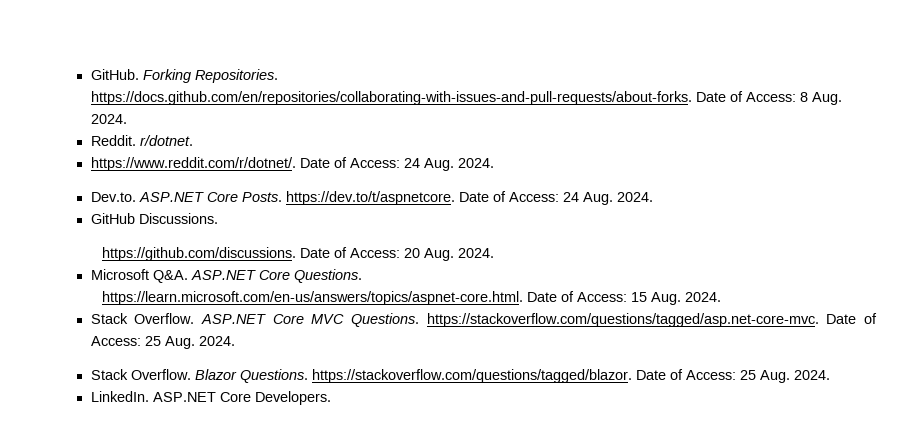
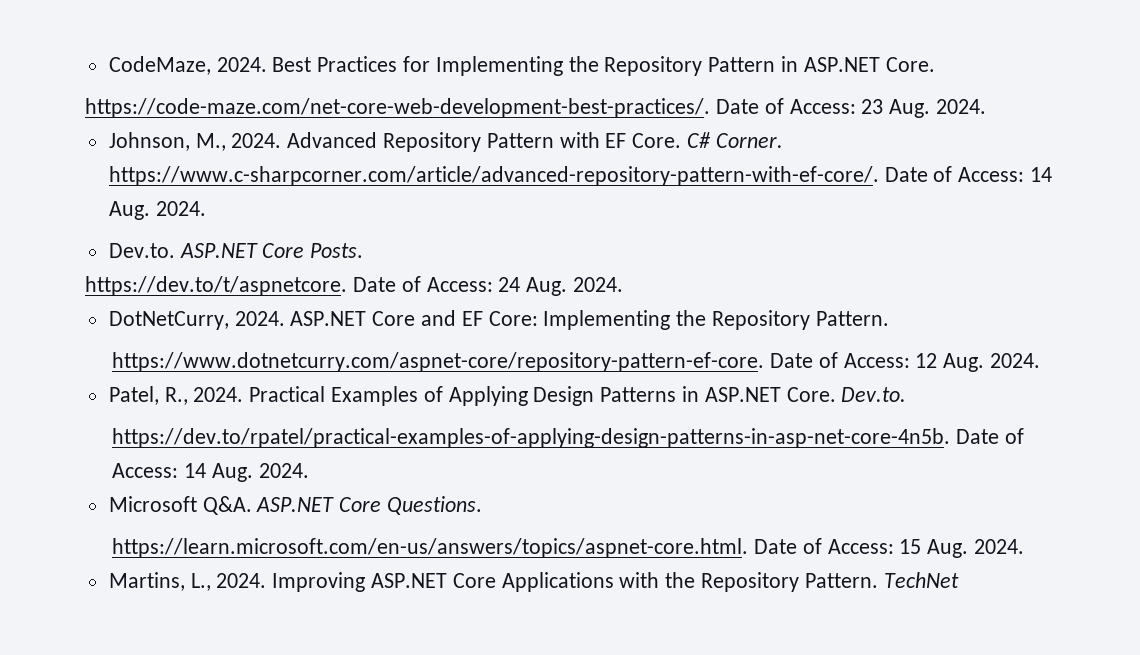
- GitHub. Forking Repositories. https://docs.github.com/en/repositories/collaborating-with-issues-and-pull-requests/about-forks. Date of Access: 8 Aug. 2024.
- Reddit. r/dotnet.
- https://www.reddit.com/r/dotnet/. Date of Access: 24 Aug. 2024.
+ CodeMaze, 2024. Best Practices for Implementing the Repository Pattern in ASP.NET Core.
+ https://code-maze.com/net-core-web-development-best-practices/. Date of Access: 23 Aug. 2024.
+ Johnson, M., 2024. Advanced Repository Pattern with EF Core. C# Corner. https://www.c-sharpcorner.com/article/advanced-repository-pattern-with-ef-core/. Date of Access: 14 Aug. 2024.
- Dev.to. ASP.NET Core Posts. https://dev.to/t/aspnetcore. Date of Access: 24 Aug. 2024.
+ Dev.to. ASP.NET Core Posts.
+ https://dev.to/t/aspnetcore. Date of Access: 24 Aug. 2024.
- GitHub Discussions.
- https://github.com/discussions. Date of Access: 20 Aug. 2024.
+ DotNetCurry, 2024. ASP.NET Core and EF Core: Implementing the Repository Pattern.
+ https://www.dotnetcurry.com/aspnet-core/repository-pattern-ef-core. Date of Access: 12 Aug. 2024.
+ Patel, R., 2024. Practical Examples of Applying Design Patterns in ASP.NET Core. Dev.to.
+ https://dev.to/rpatel/practical-examples-of-applying-design-patterns-in-asp-net-core-4n5b. Date of Access: 14 Aug. 2024.
- Stack Overflow. ASP.NET Core MVC Questions. https://stackoverflow.com/questions/tagged/asp.net-core-mvc. Date of Access: 25 Aug. 2024.
- Stack Overflow. Blazor Questions. https://stackoverflow.com/questions/tagged/blazor. Date of Access: 25 Aug. 2024.
- LinkedIn. ASP.NET Core Developers.
+ Martins, L., 2024. Improving ASP.NET Core Applications with the Repository Pattern. TechNet

